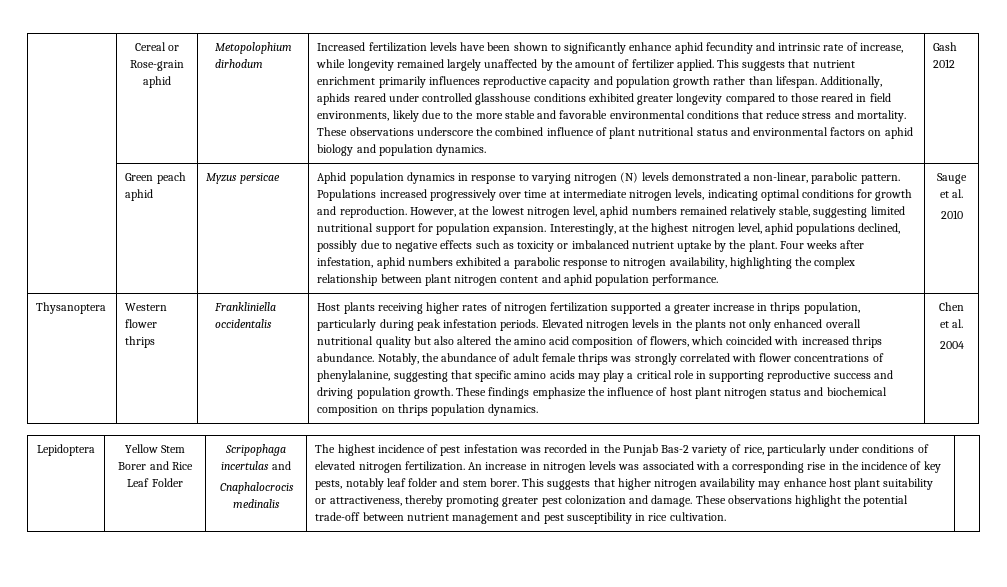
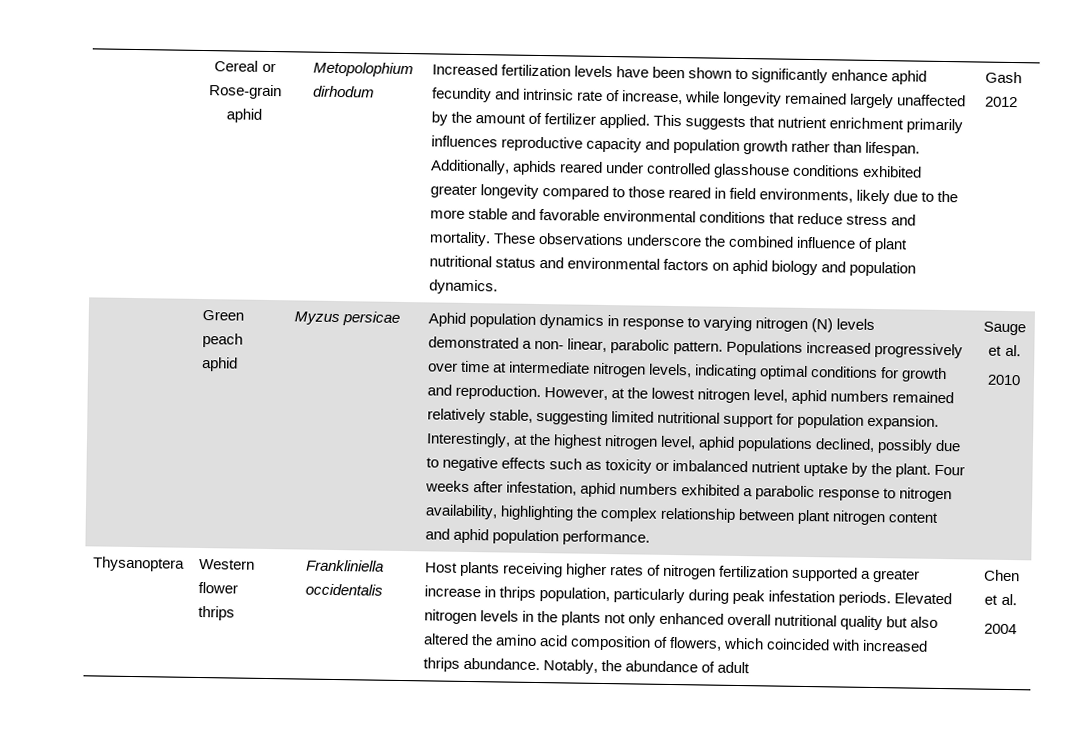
- Aphid population dynamics in response to varying nitrogen (N) levels demonstrated a non-linear, parabolic pattern.
+ Aphid population dynamics in response to varying nitrogen (N) levels demonstrated a non- linear, parabolic pattern.
- Notably, the abundance of adult female thrips was strongly correlated with flower concentrations of phenylalanine, suggesting that specific amino acids may play a critical role in supporting reproductive success and driving population growth. These findings emphasize the influence of host plant nitrogen status and biochemical composition on thrips population dynamics. | Chen et al.
+ Notably, the abundance of adult | Chen et al.
  2004
- Lepidoptera | Yellow Stem Borer and Rice Leaf Folder | Scripophaga incertulas and
- Cnaphalocrocis medinalis | The highest incidence of pest infestation was recorded in the Punjab Bas-2 variety of rice, particularly under conditions of elevated nitrogen fertilization. An increase in nitrogen levels was associated with a corresponding rise in the incidence of key pests, notably leaf folder and stem borer. This suggests that higher nitrogen availability may enhance host plant suitability or attractiveness, thereby promoting greater pest colonization and damage. These observations highlight the potential trade-off between nutrient management and pest susceptibility in rice cultivation.

